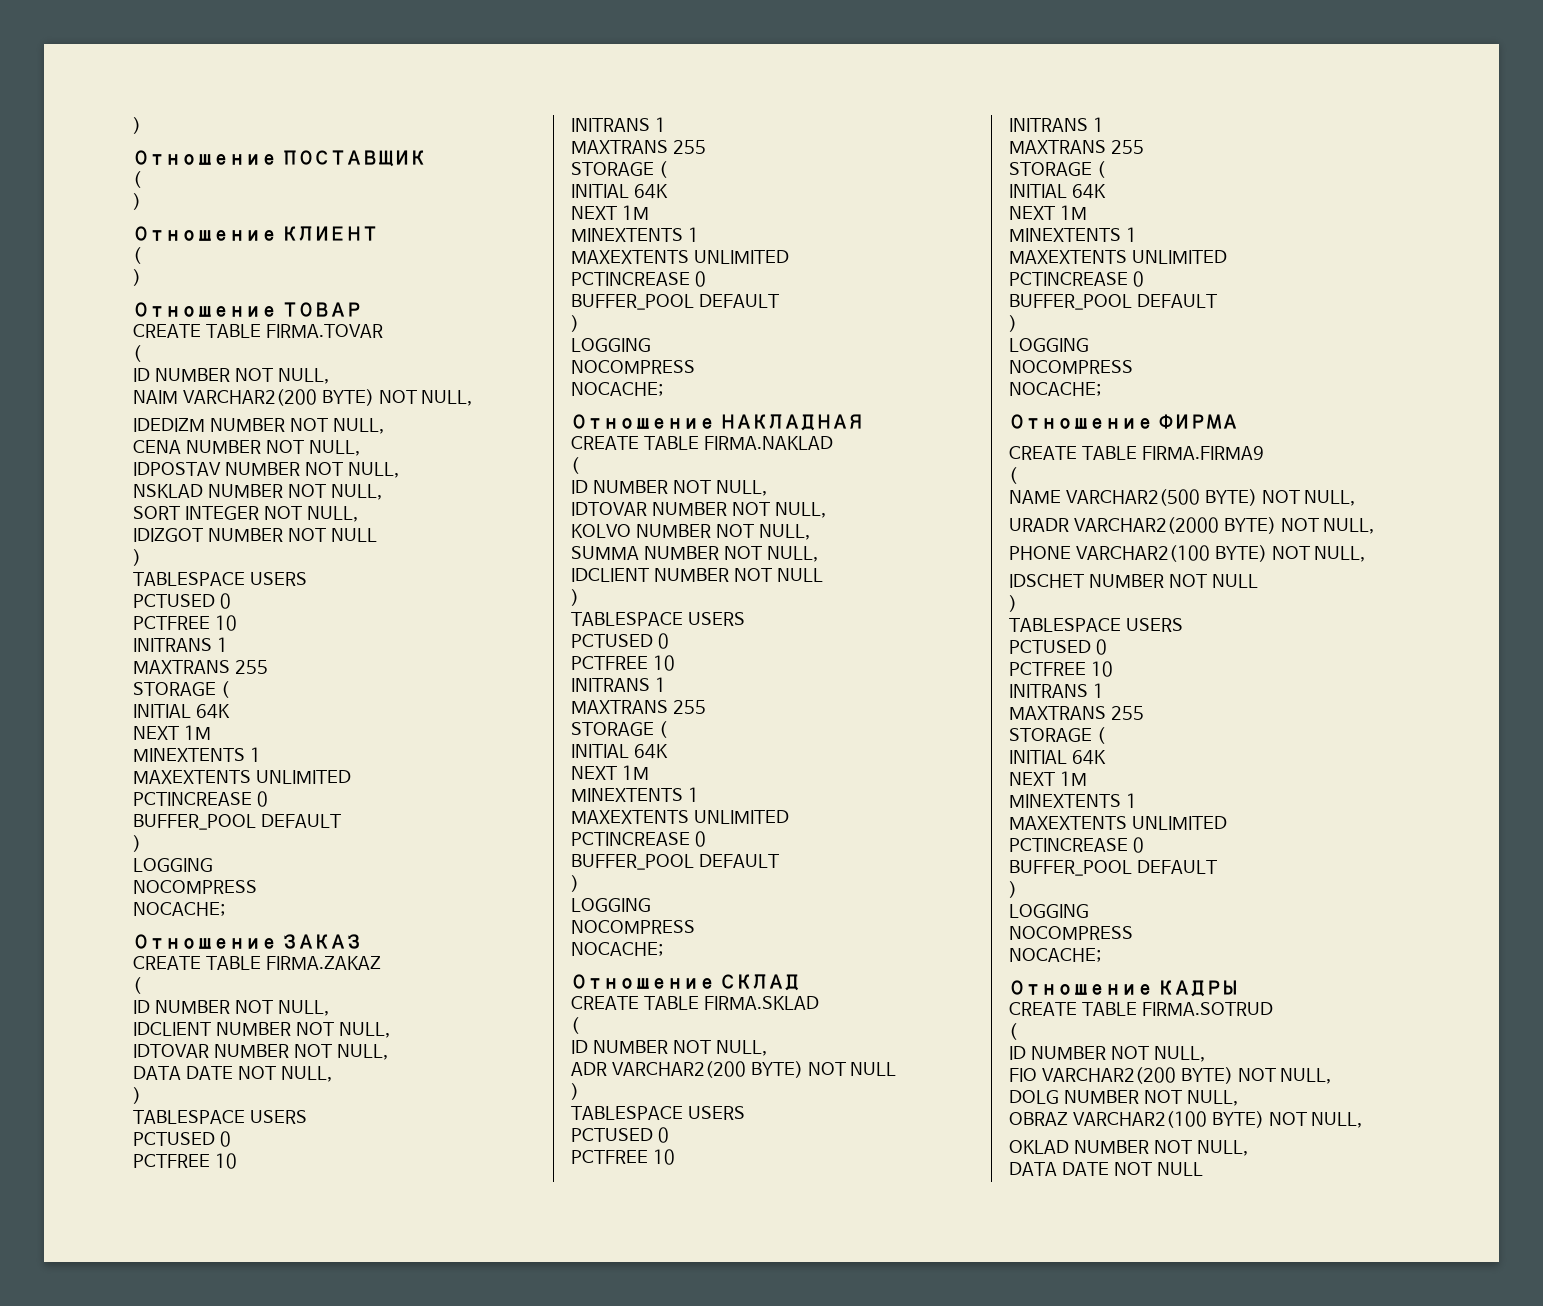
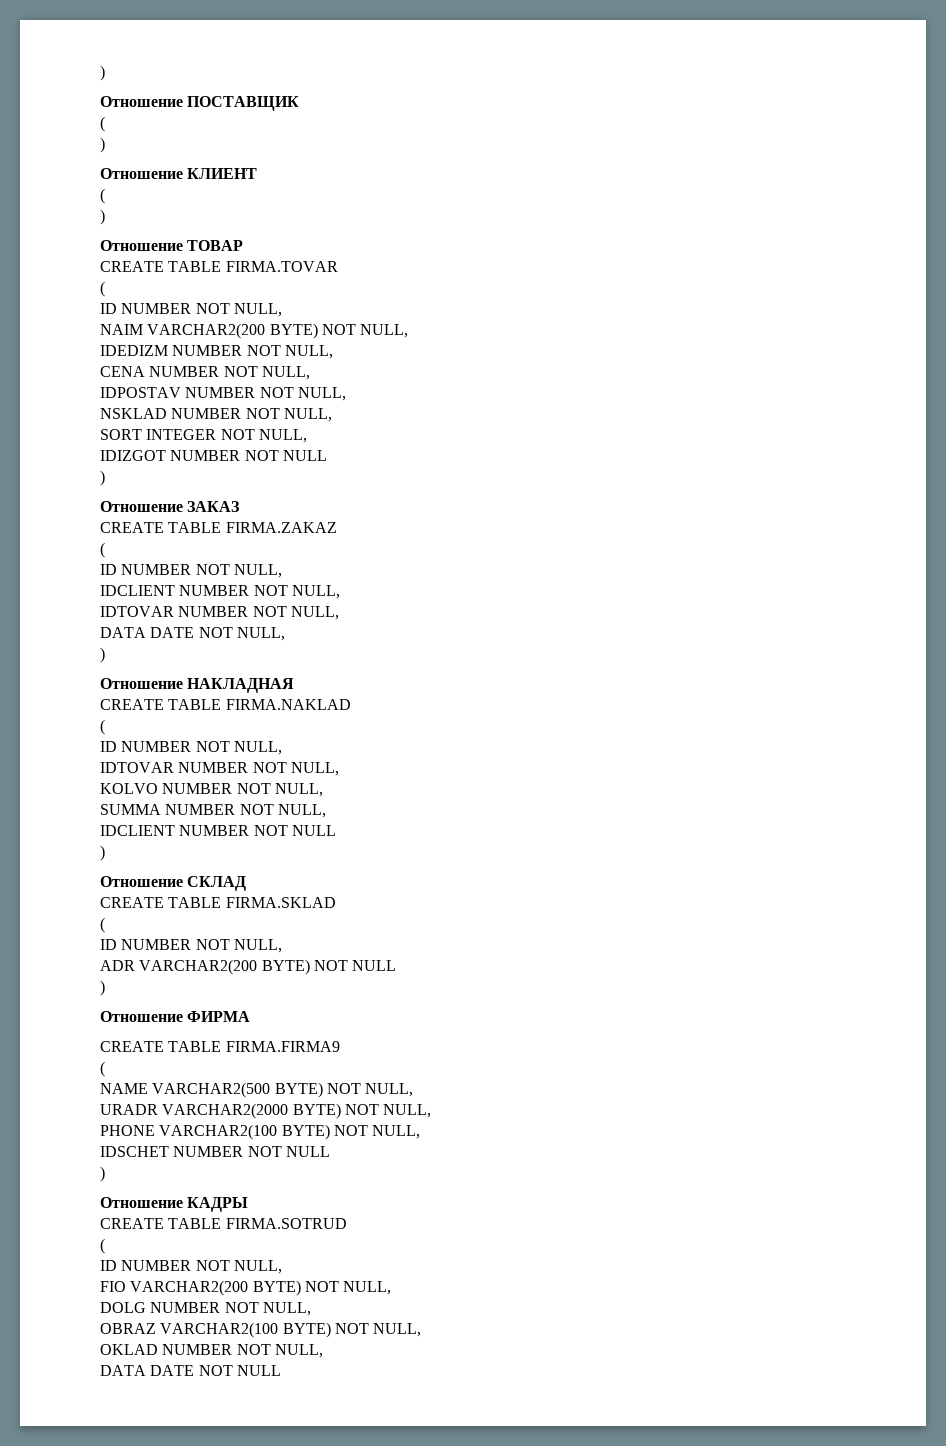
  IDIZGOT NUMBER NOT NULL
  )
- TABLESPACE USERS
- PCTUSED 0
- PCTFREE 10
- INITRANS 1
- MAXTRANS 255
- STORAGE (
- INITIAL 64K
- NEXT 1M
- MINEXTENTS 1
- MAXEXTENTS UNLIMITED
- PCTINCREASE 0
- BUFFER_POOL DEFAULT
- )
- LOGGING
- NOCOMPRESS
- NOCACHE;
  DATA DATE NOT NULL,
  )
- TABLESPACE USERS
- PCTUSED 0
- PCTFREE 10
- INITRANS 1
- MAXTRANS 255
- STORAGE (
- INITIAL 64K
- NEXT 1M
- MINEXTENTS 1
- MAXEXTENTS UNLIMITED
- PCTINCREASE 0
- BUFFER_POOL DEFAULT
- )
- LOGGING
- NOCOMPRESS
- NOCACHE;
  IDCLIENT NUMBER NOT NULL
  )
- TABLESPACE USERS
- PCTUSED 0
- PCTFREE 10
- INITRANS 1
- MAXTRANS 255
- STORAGE (
- INITIAL 64K
- NEXT 1M
- MINEXTENTS 1
- MAXEXTENTS UNLIMITED
- PCTINCREASE 0
- BUFFER_POOL DEFAULT
- )
- LOGGING
- NOCOMPRESS
- NOCACHE;
  ADR VARCHAR2(200 BYTE) NOT NULL
  )
- TABLESPACE USERS
- PCTUSED 0
- PCTFREE 10
- INITRANS 1
- MAXTRANS 255
- STORAGE (
- INITIAL 64K
- NEXT 1M
- MINEXTENTS 1
- MAXEXTENTS UNLIMITED
- PCTINCREASE 0
- BUFFER_POOL DEFAULT
- )
- LOGGING
- NOCOMPRESS
- NOCACHE;
  IDSCHET NUMBER NOT NULL
  )
- TABLESPACE USERS
- PCTUSED 0
- PCTFREE 10
- INITRANS 1
- MAXTRANS 255
- STORAGE (
- INITIAL 64K
- NEXT 1M
- MINEXTENTS 1
- MAXEXTENTS UNLIMITED
- PCTINCREASE 0
- BUFFER_POOL DEFAULT
- )
- LOGGING
- NOCOMPRESS
- NOCACHE;

